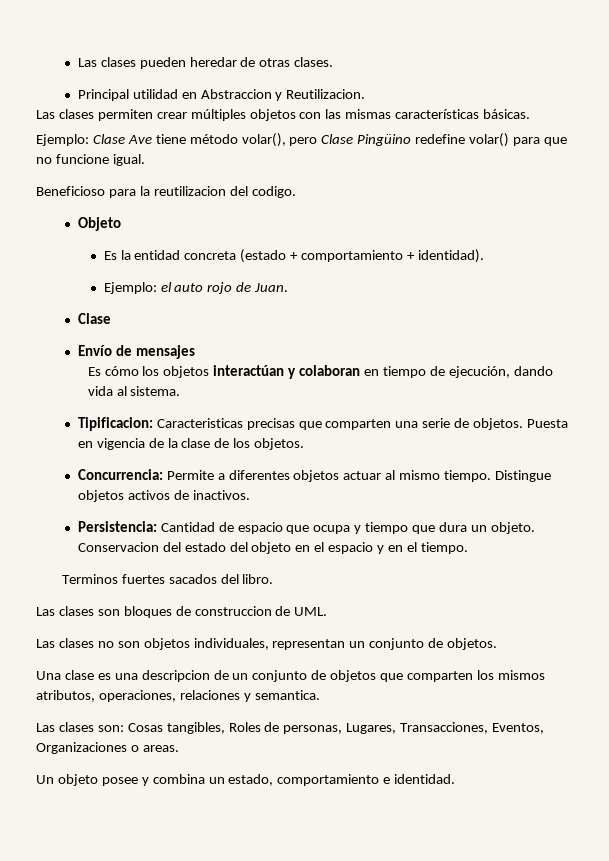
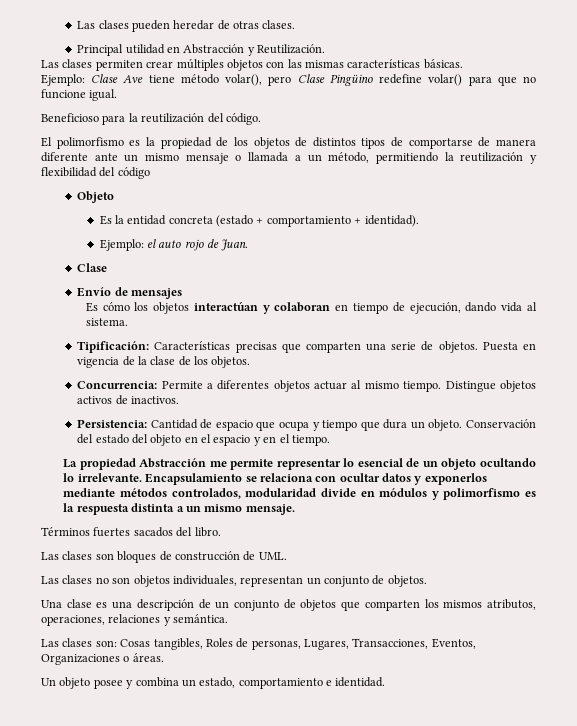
- Principal utilidad en Abstraccion y Reutilizacion.
+ Principal utilidad en Abstracción y Reutilización.
- Beneficioso para la reutilizacion del codigo.
+ Beneficioso para la reutilización del código.
+ El polimorfismo es la propiedad de los objetos de distintos tipos de comportarse de manera diferente ante un mismo mensaje o llamada a un método, permitiendo la reutilización y flexibilidad del código
- Tipificacion: Caracteristicas precisas que comparten una serie de objetos.
+ Tipificación: Características precisas que comparten una serie de objetos.
- Conservacion del estado del objeto en el espacio y en el tiempo.
+ Conservación del estado del objeto en el espacio y en el tiempo.
- Terminos fuertes sacados del libro.
+ La propiedad Abstracción me permite representar lo esencial de un objeto ocultando lo irrelevante. Encapsulamiento se relaciona con ocultar datos y exponerlos mediante métodos controlados, modularidad divide en módulos y polimorfismo es la respuesta distinta a un mismo mensaje.
+ Términos fuertes sacados del libro.
- Las clases son bloques de construccion de UML.
+ Las clases son bloques de construcción de UML.
- Una clase es una descripcion de un conjunto de objetos que comparten los mismos atributos, operaciones, relaciones y semantica.
+ Una clase es una descripción de un conjunto de objetos que comparten los mismos atributos, operaciones, relaciones y semántica.
- Las clases son: Cosas tangibles, Roles de personas, Lugares, Transacciones, Eventos, Organizaciones o areas.
+ Las clases son: Cosas tangibles, Roles de personas, Lugares, Transacciones, Eventos, Organizaciones o áreas.

